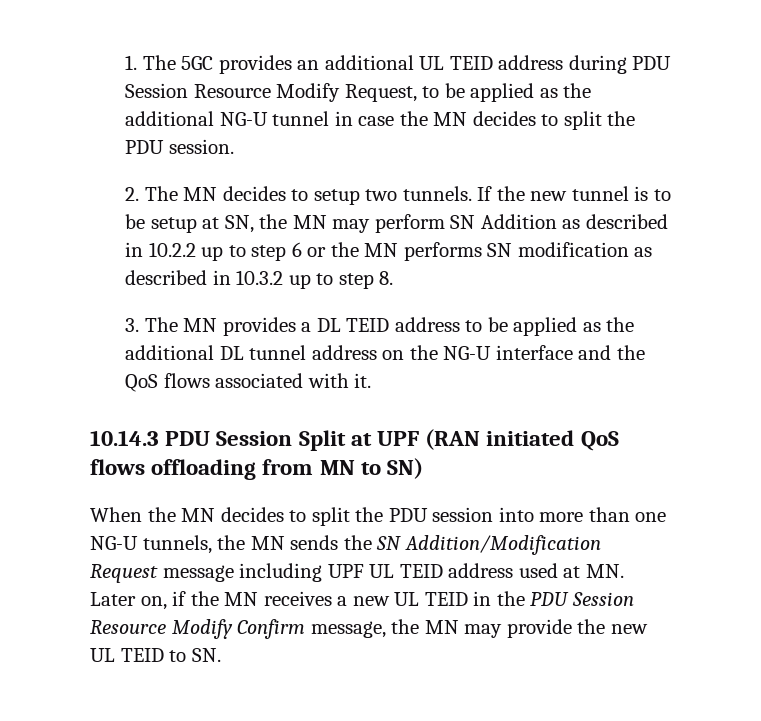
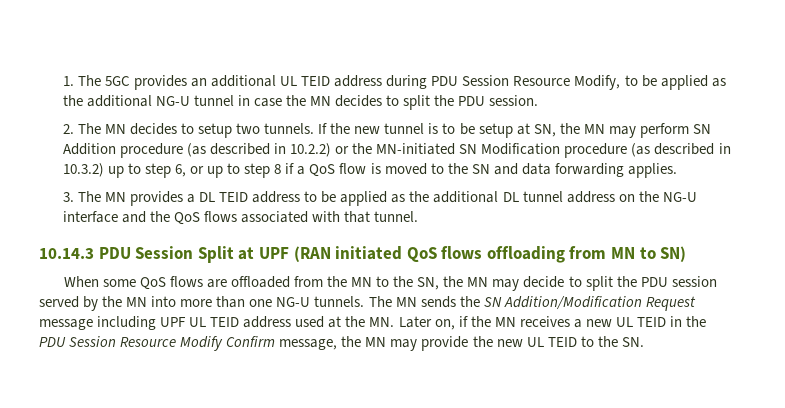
- 1. The 5GC provides an additional UL TEID address during PDU Session Resource Modify Request, to be applied as the additional NG-U tunnel in case the MN decides to split the PDU session.
+ 1. The 5GC provides an additional UL TEID address during PDU Session Resource Modify, to be applied as the additional NG-U tunnel in case the MN decides to split the PDU session.
- If the new tunnel is to be setup at SN, the MN may perform SN Addition as described in 10.2.2 up to step 6 or the MN performs SN modification as described in 10.3.2 up to step 8.
+ If the new tunnel is to be setup at SN, the MN may perform SN Addition procedure (as described in 10.2.2) or the MN-initiated SN Modification procedure (as described in 10.3.2) up to step 6, or up to step 8 if a QoS flow is moved to the SN and data forwarding applies.
- 3. The MN provides a DL TEID address to be applied as the additional DL tunnel address on the NG-U interface and the QoS flows associated with it.
+ 3. The MN provides a DL TEID address to be applied as the additional DL tunnel address on the NG-U interface and the QoS flows associated with that tunnel.
- When the MN decides to split the PDU session into more than one NG-U tunnels, the MN sends the SN Addition/Modification Request message including UPF UL TEID address used at MN. Later on, if the MN receives a new UL TEID in the PDU Session Resource Modify Confirm message, the MN may provide the new UL TEID to SN.
+ When some QoS flows are offloaded from the MN to the SN, the MN may decide to split the PDU session served by the MN into more than one NG-U tunnels. The MN sends the SN Addition/Modification Request message including UPF UL TEID address used at the MN. Later on, if the MN receives a new UL TEID in the PDU Session Resource Modify Confirm message, the MN may provide the new UL TEID to the SN.

